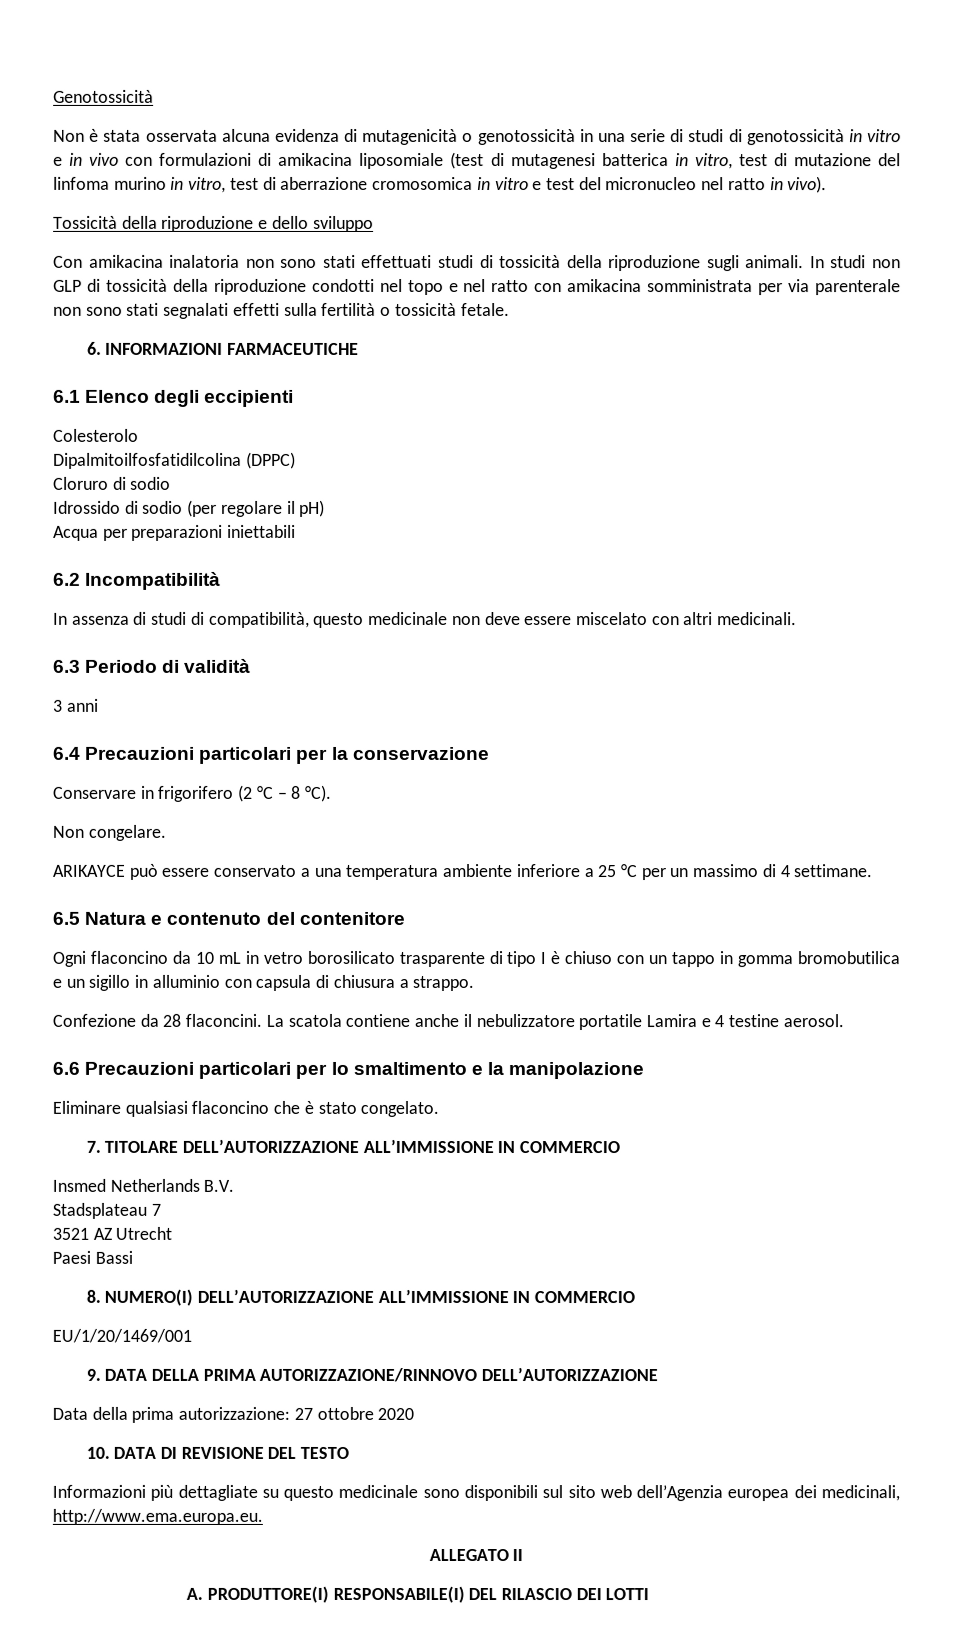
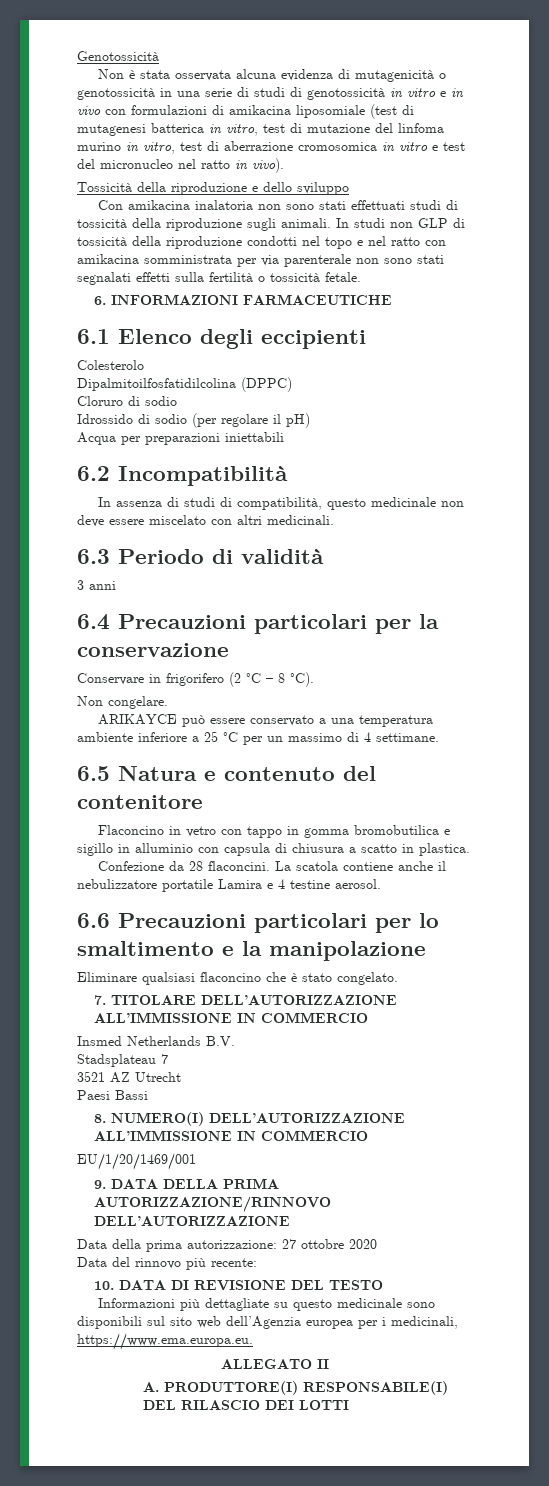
- Ogni flaconcino da 10 mL in vetro borosilicato trasparente di tipo I è chiuso con un tappo in gomma bromobutilica e un sigillo in alluminio con capsula di chiusura a strappo.
+ Flaconcino in vetro con tappo in gomma bromobutilica e sigillo in alluminio con capsula di chiusura a scatto in plastica.
+ Data del rinnovo più recente:
- Informazioni più dettagliate su questo medicinale sono disponibili sul sito web dell’Agenzia europea dei medicinali, http://www.ema.europa.eu.
+ Informazioni più dettagliate su questo medicinale sono disponibili sul sito web dell’Agenzia europea per i medicinali, https://www.ema.europa.eu.

